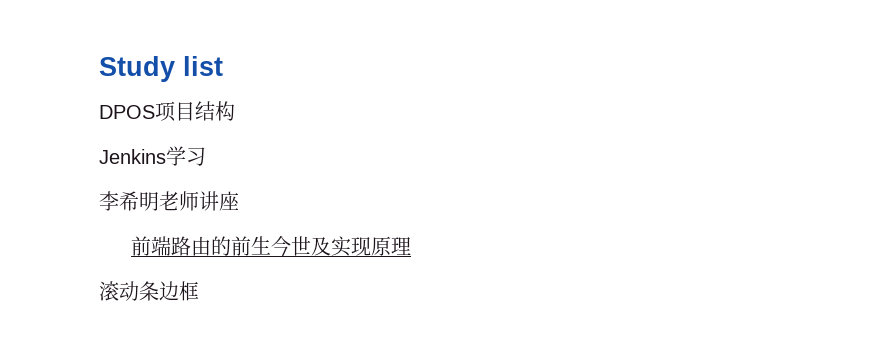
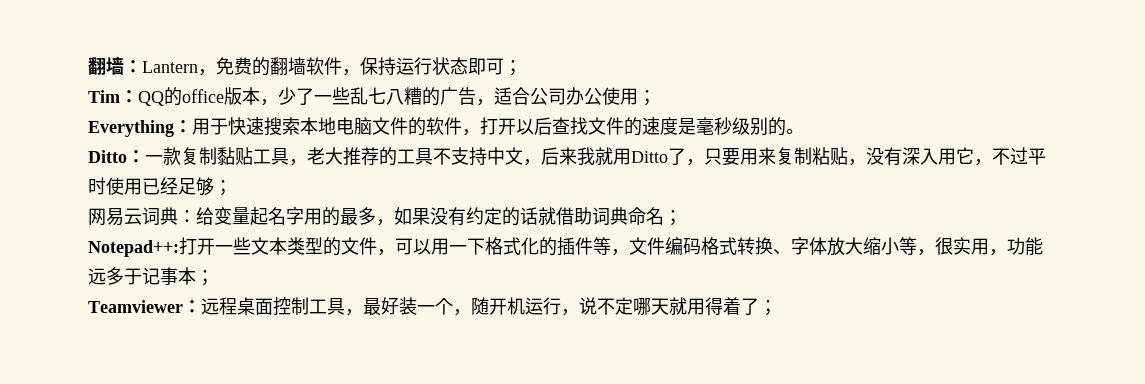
- Study list
- DPOS项目结构
- Jenkins学习
- 李希明老师讲座
- 前端路由的前生今世及实现原理
- 滚动条边框
+ 翻墙：Lantern，免费的翻墙软件，保持运行状态即可；
+ Tim：QQ的office版本，少了一些乱七八糟的广告，适合公司办公使用；
+ Everything：用于快速搜索本地电脑文件的软件，打开以后查找文件的速度是毫秒级别的。
+ Ditto：一款复制黏贴工具，老大推荐的工具不支持中文，后来我就用Ditto了，只要用来复制粘贴，没有深入用它，不过平时使用已经足够；
+ 网易云词典：给变量起名字用的最多，如果没有约定的话就借助词典命名；
+ Notepad++:打开一些文本类型的文件，可以用一下格式化的插件等，文件编码格式转换、字体放大缩小等，很实用，功能远多于记事本；
+ Teamviewer：远程桌面控制工具，最好装一个，随开机运行，说不定哪天就用得着了；

